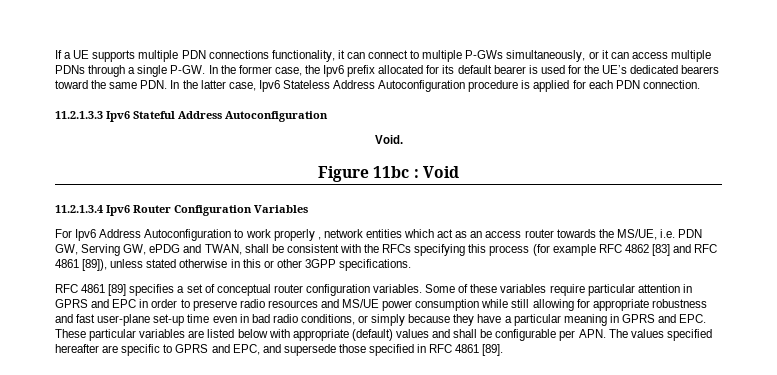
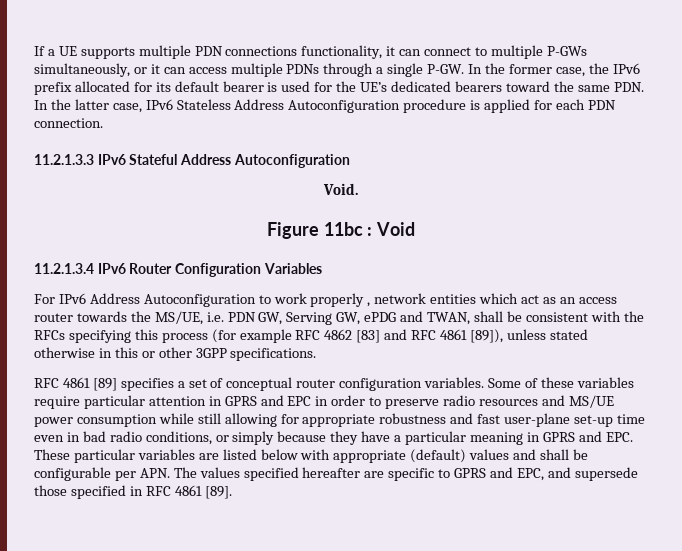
- In the former case, the Ipv6 prefix allocated for its default bearer is used for the UE’s dedicated bearers toward the same PDN. In the latter case, Ipv6 Stateless Address Autoconfiguration procedure is applied for each PDN connection.
+ In the former case, the IPv6 prefix allocated for its default bearer is used for the UE’s dedicated bearers toward the same PDN. In the latter case, IPv6 Stateless Address Autoconfiguration procedure is applied for each PDN connection.
- 11.2.1.3.3 Ipv6 Stateful Address Autoconfiguration
+ 11.2.1.3.3 IPv6 Stateful Address Autoconfiguration
- 11.2.1.3.4 Ipv6 Router Configuration Variables
+ 11.2.1.3.4 IPv6 Router Configuration Variables
- For Ipv6 Address Autoconfiguration to work properly , network entities which act as an access router towards the MS/UE, i.e. PDN GW, Serving GW, ePDG and TWAN, shall be consistent with the RFCs specifying this process (for example RFC 4862 [83] and RFC 4861 [89]), unless stated otherwise in this or other 3GPP specifications.
+ For IPv6 Address Autoconfiguration to work properly , network entities which act as an access router towards the MS/UE, i.e. PDN GW, Serving GW, ePDG and TWAN, shall be consistent with the RFCs specifying this process (for example RFC 4862 [83] and RFC 4861 [89]), unless stated otherwise in this or other 3GPP specifications.

